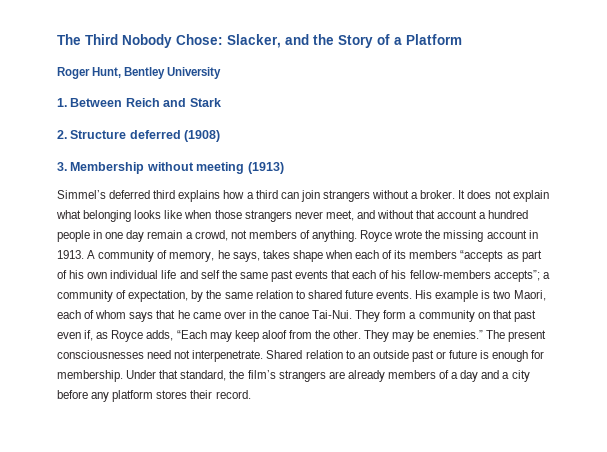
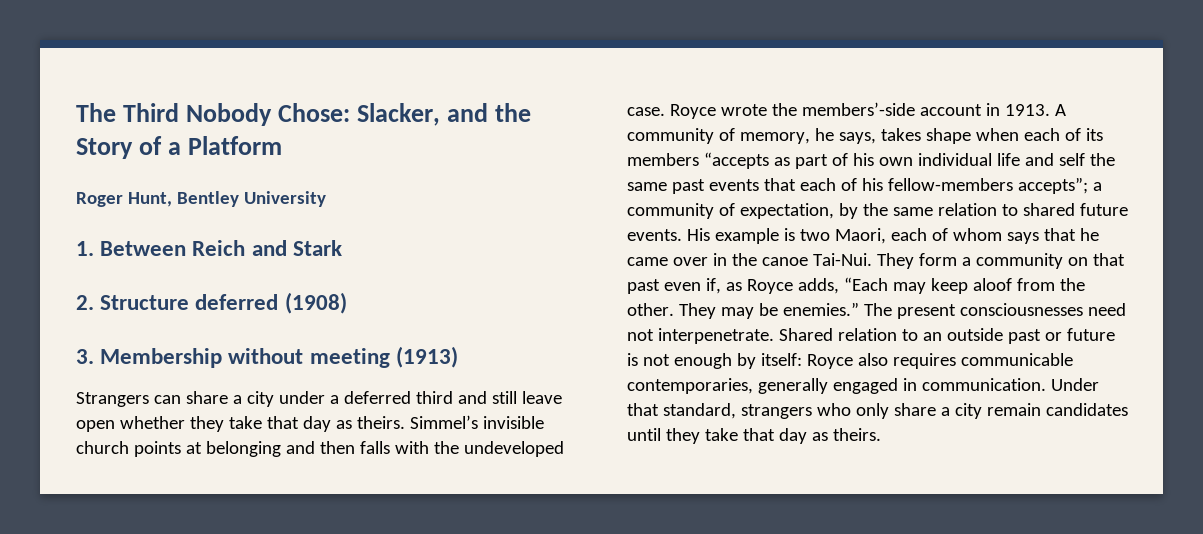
- Simmel’s deferred third explains how a third can join strangers without a broker. It does not explain what belonging looks like when those strangers never meet, and without that account a hundred people in one day remain a crowd, not members of anything.
+ Strangers can share a city under a deferred third and still leave open whether they take that day as theirs. Simmel’s invisible church points at belonging and then falls with the undeveloped case.
- Royce wrote the missing account in 1913.
+ Royce wrote the members’-side account in 1913.
- Shared relation to an outside past or future is enough for membership. Under that standard, the film’s strangers are already members of a day and a city before any platform stores their record.
+ Shared relation to an outside past or future is not enough by itself: Royce also requires communicable contemporaries, generally engaged in communication. Under that standard, strangers who only share a city remain candidates until they take that day as theirs.

